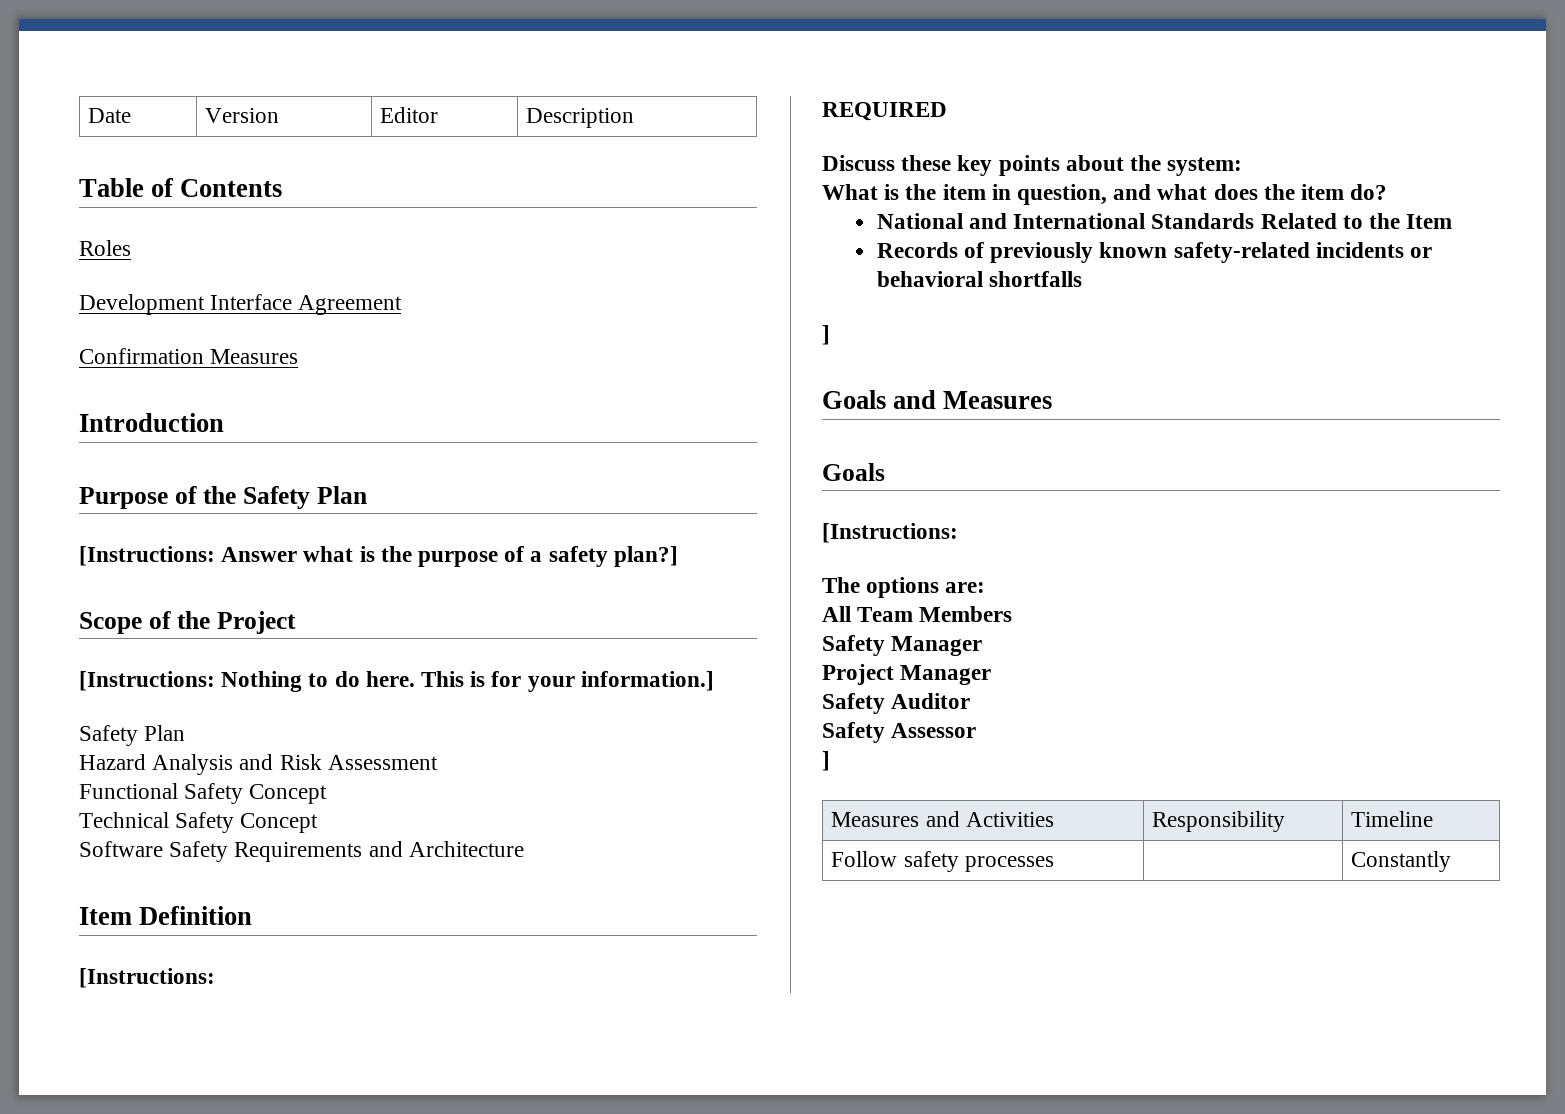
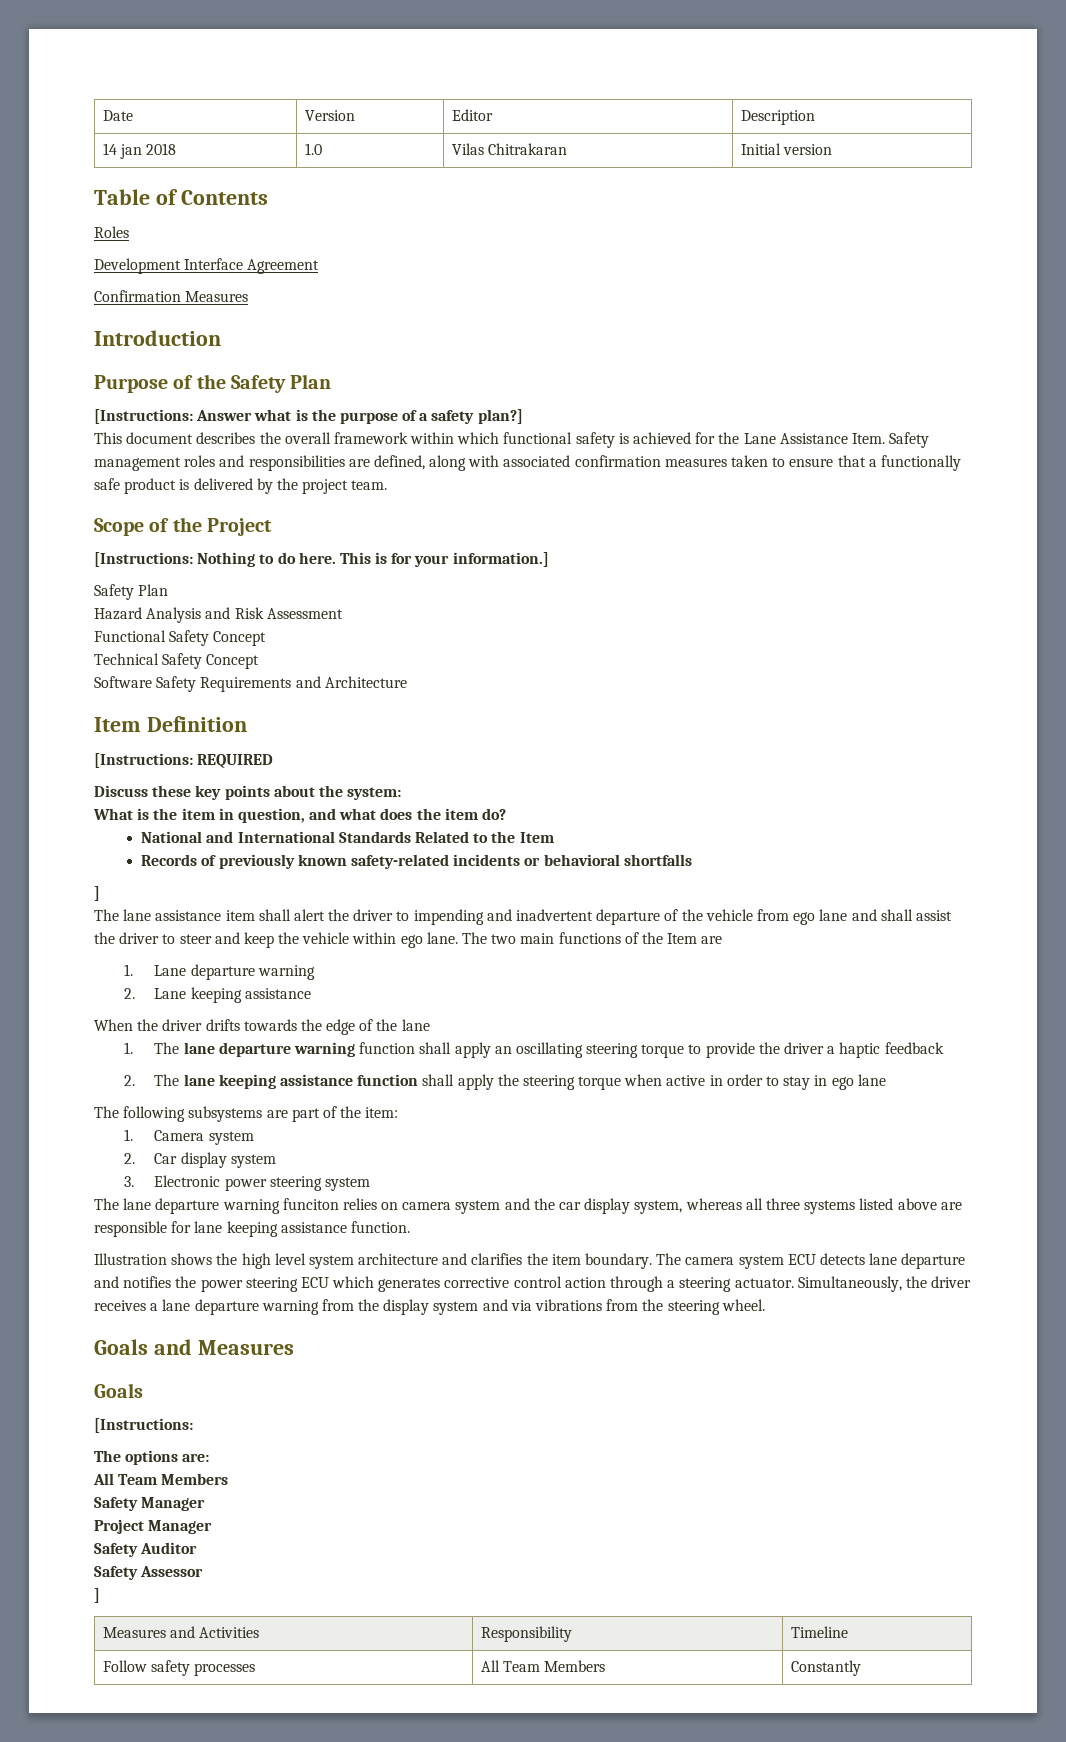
+ 14 jan 2018 | 1.0 | Vilas Chitrakaran | Initial version
+ This document describes the overall framework within which functional safety is achieved for the Lane Assistance Item. Safety management roles and responsibilities are defined, along with associated confirmation measures taken to ensure that a functionally safe product is delivered by the project team.
  Item Definition
- [Instructions:
- REQUIRED
+ [Instructions: REQUIRED
+ The lane assistance item shall alert the driver to impending and inadvertent departure of the vehicle from ego lane and shall assist the driver to steer and keep the vehicle within ego lane. The two main functions of the Item are
+ 1. Lane departure warning
+ 2. Lane keeping assistance
+ When the driver drifts towards the edge of the lane
+ 1. The lane departure warning function shall apply an oscillating steering torque to provide the driver a haptic feedback
+ 2. The lane keeping assistance function shall apply the steering torque when active in order to stay in ego lane
+ The following subsystems are part of the item:
+ 1. Camera system
+ 2. Car display system
+ 3. Electronic power steering system
+ The lane departure warning funciton relies on camera system and the car display system, whereas all three systems listed above are responsible for lane keeping assistance function.
+ Illustration shows the high level system architecture and clarifies the item boundary. The camera system ECU detects lane departure and notifies the power steering ECU which generates corrective control action through a steering actuator. Simultaneously, the driver receives a lane departure warning from the display system and via vibrations from the steering wheel.
- Follow safety processes | | Constantly
+ Follow safety processes | All Team Members | Constantly

